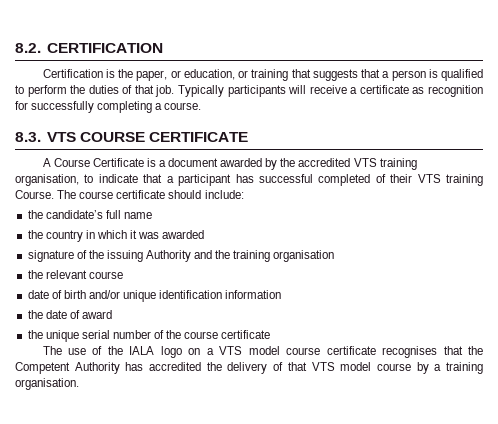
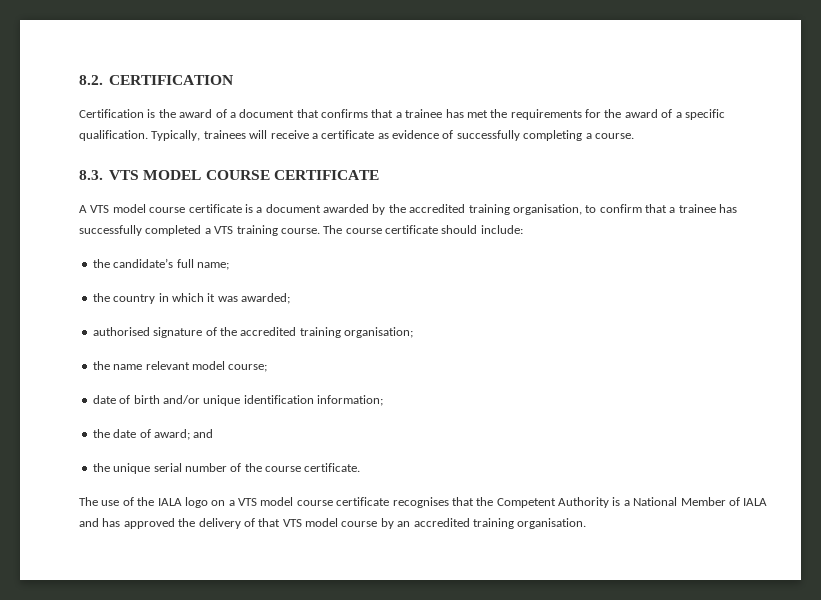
- Certification is the paper, or education, or training that suggests that a person is qualified to perform the duties of that job. Typically participants will receive a certificate as recognition for successfully completing a course.
+ Certification is the award of a document that confirms that a trainee has met the requirements for the award of a specific qualification. Typically, trainees will receive a certificate as evidence of successfully completing a course.
- 8.3. VTS COURSE CERTIFICATE
+ 8.3. VTS MODEL COURSE CERTIFICATE
- A Course Certificate is a document awarded by the accredited VTS training organisation, to indicate that a participant has successful completed of their VTS training Course.
+ A VTS model course certificate is a document awarded by the accredited training organisation, to confirm that a trainee has successfully completed a VTS training course.
- the candidate’s full name
+ the candidate’s full name;
- the country in which it was awarded
- signature of the issuing Authority and the training organisation
- the relevant course
+ the country in which it was awarded;
+ authorised signature of the accredited training organisation;
+ the name relevant model course;
- date of birth and/or unique identification information
+ date of birth and/or unique identification information;
- the date of award
+ the date of award; and
- the unique serial number of the course certificate
+ the unique serial number of the course certificate.
- The use of the IALA logo on a VTS model course certificate recognises that the Competent Authority has accredited the delivery of that VTS model course by a training organisation.
+ The use of the IALA logo on a VTS model course certificate recognises that the Competent Authority is a National Member of IALA and has approved the delivery of that VTS model course by an accredited training organisation.

